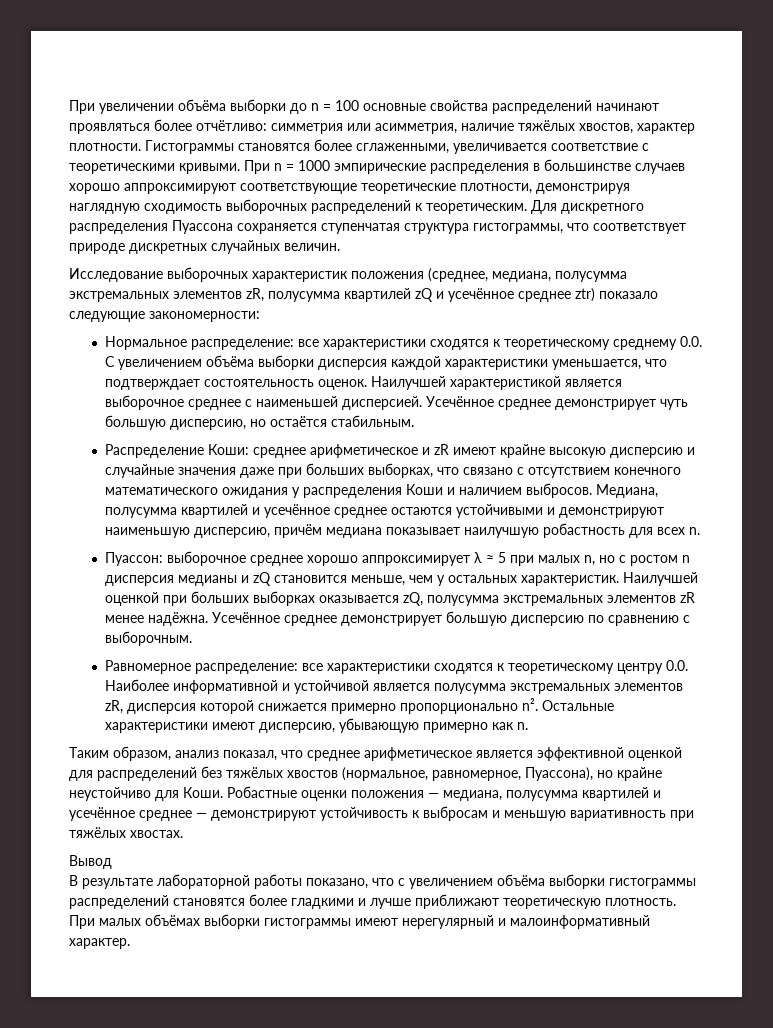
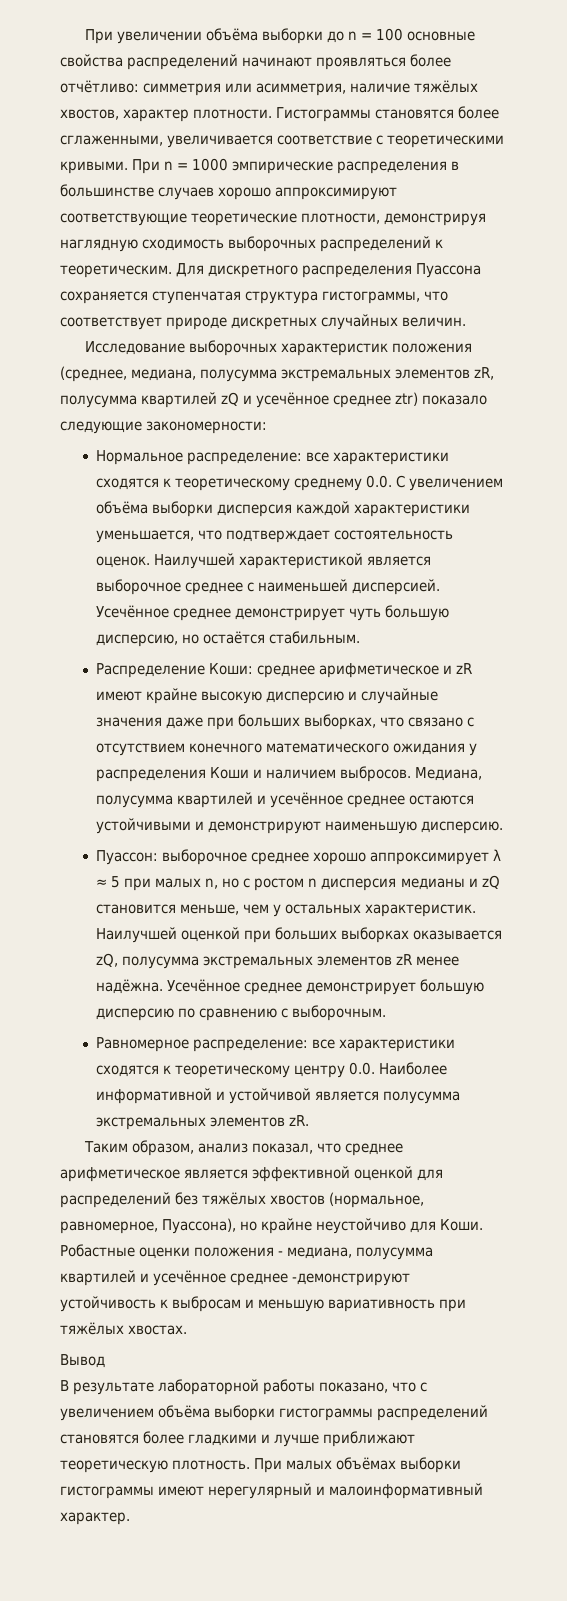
- Медиана, полусумма квартилей и усечённое среднее остаются устойчивыми и демонстрируют наименьшую дисперсию, причём медиана показывает наилучшую робастность для всех n.
+ Медиана, полусумма квартилей и усечённое среднее остаются устойчивыми и демонстрируют наименьшую дисперсию.
- Равномерное распределение: все характеристики сходятся к теоретическому центру 0.0. Наиболее информативной и устойчивой является полусумма экстремальных элементов zR, дисперсия которой снижается примерно пропорционально n². Остальные характеристики имеют дисперсию, убывающую примерно как n.
+ Равномерное распределение: все характеристики сходятся к теоретическому центру 0.0. Наиболее информативной и устойчивой является полусумма экстремальных элементов zR.
- Робастные оценки положения — медиана, полусумма квартилей и усечённое среднее — демонстрируют устойчивость к выбросам и меньшую вариативность при тяжёлых хвостах.
+ Робастные оценки положения - медиана, полусумма квартилей и усечённое среднее -демонстрируют устойчивость к выбросам и меньшую вариативность при тяжёлых хвостах.

